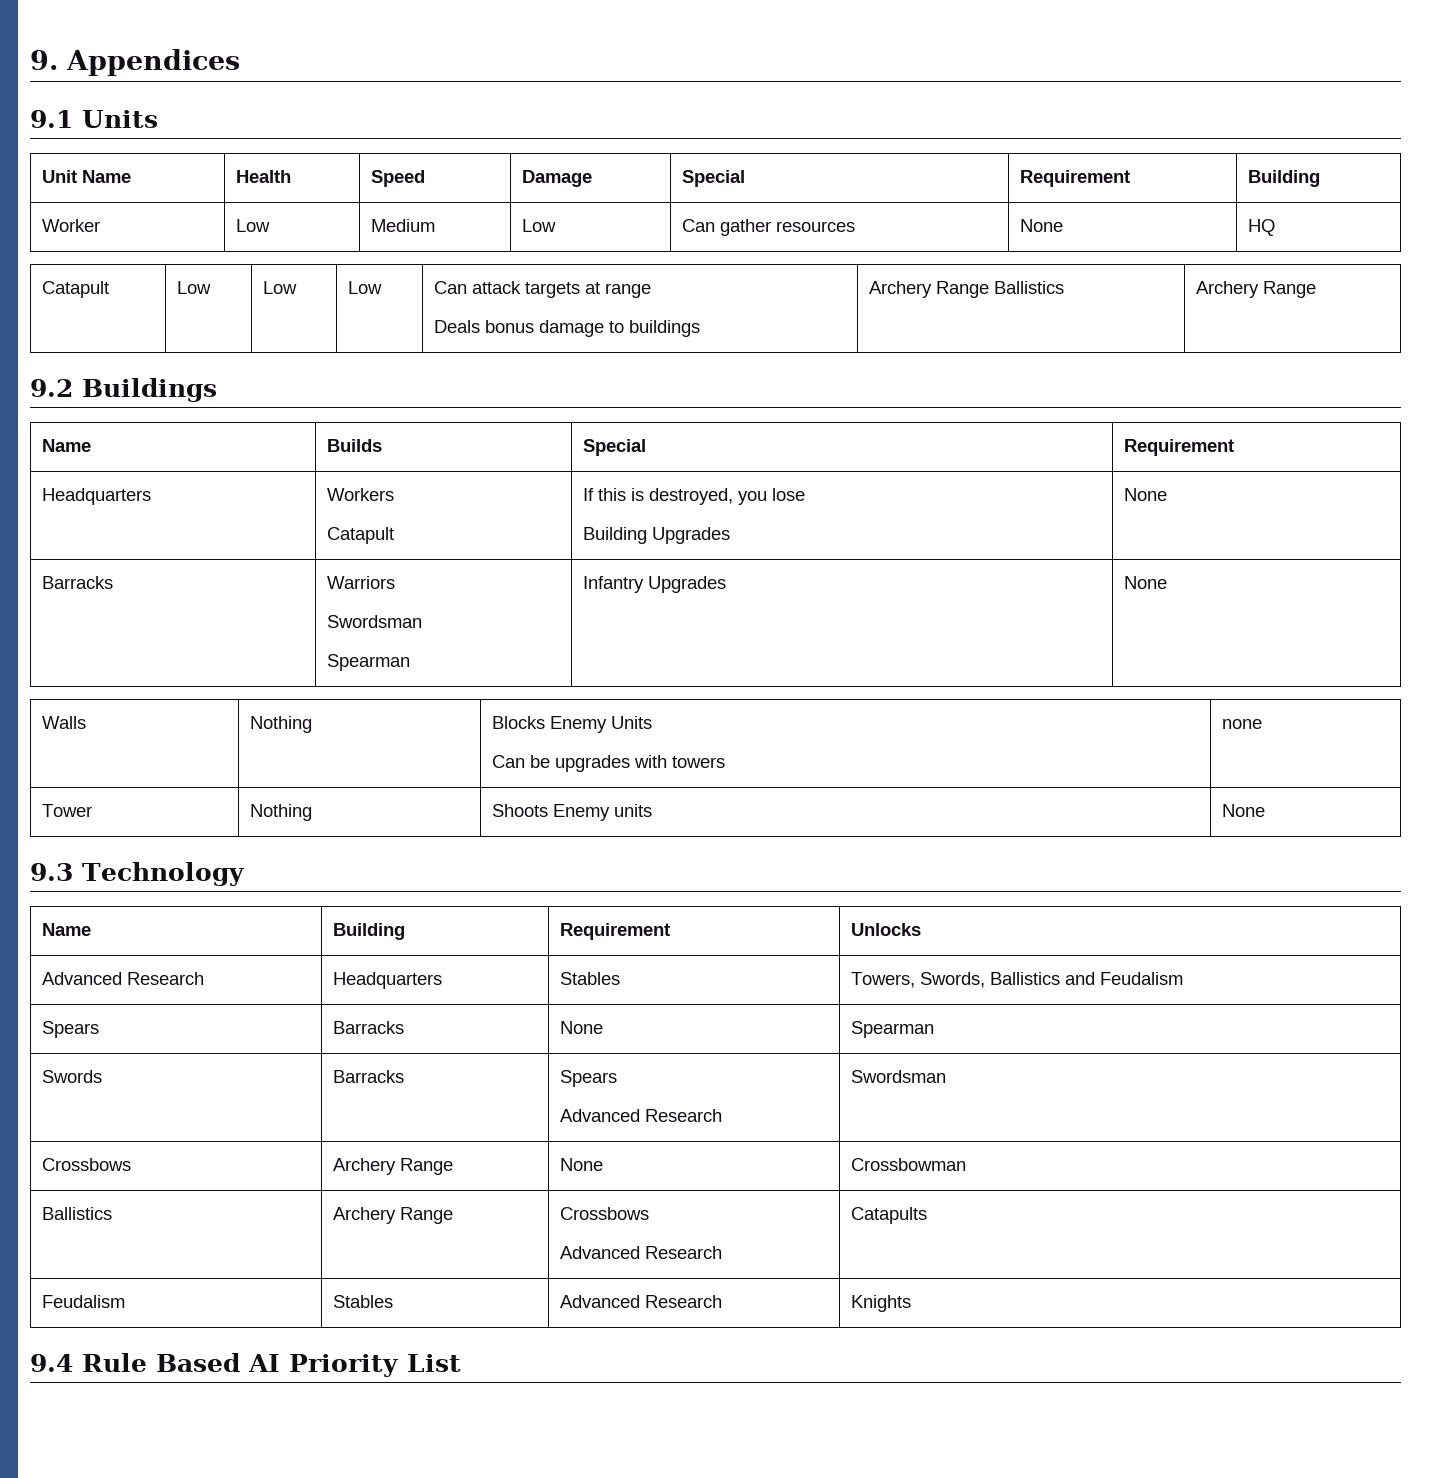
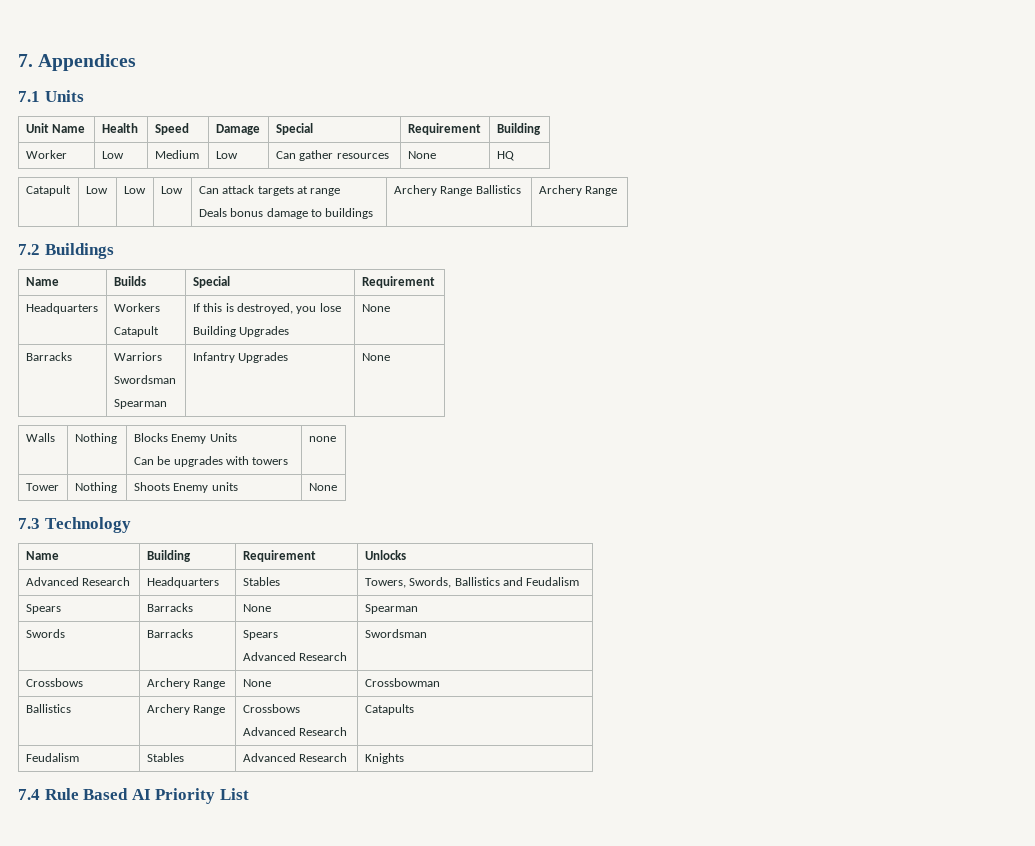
- 9. Appendices
+ 7. Appendices
- 9.1 Units
+ 7.1 Units
- 9.2 Buildings
+ 7.2 Buildings
- 9.3 Technology
+ 7.3 Technology
- 9.4 Rule Based AI Priority List
+ 7.4 Rule Based AI Priority List

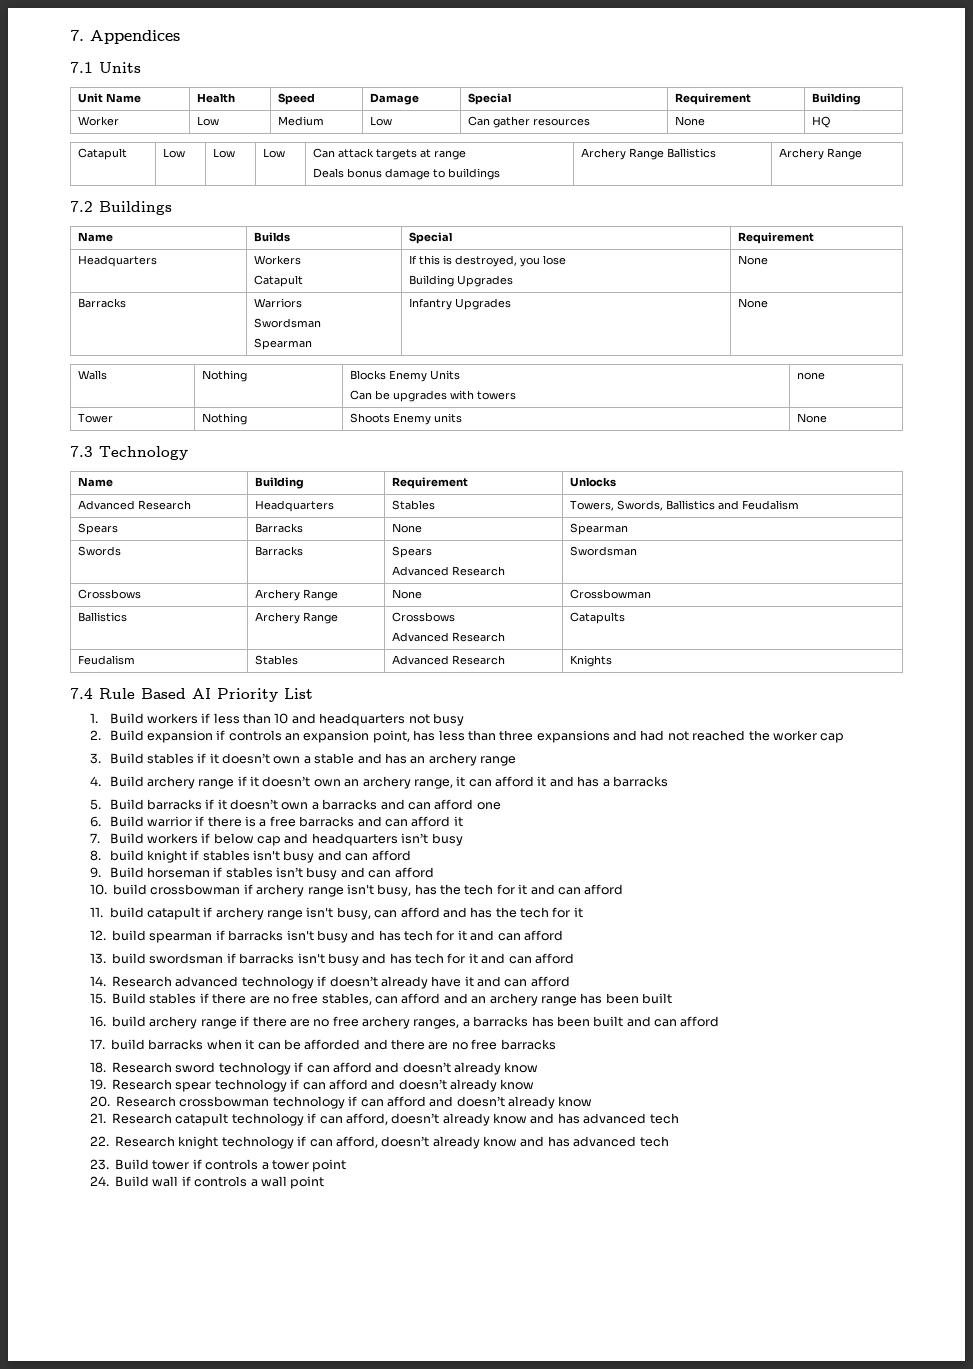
+ 1. Build workers if less than 10 and headquarters not busy
+ 2. Build expansion if controls an expansion point, has less than three expansions and had not reached the worker cap
+ 3. Build stables if it doesn’t own a stable and has an archery range
+ 4. Build archery range if it doesn’t own an archery range, it can afford it and has a barracks
+ 5. Build barracks if it doesn’t own a barracks and can afford one
+ 6. Build warrior if there is a free barracks and can afford it
+ 7. Build workers if below cap and headquarters isn’t busy
+ 8. build knight if stables isn't busy and can afford
+ 9. Build horseman if stables isn’t busy and can afford
+ 10. build crossbowman if archery range isn't busy, has the tech for it and can afford
+ 11. build catapult if archery range isn't busy, can afford and has the tech for it
+ 12. build spearman if barracks isn't busy and has tech for it and can afford
+ 13. build swordsman if barracks isn't busy and has tech for it and can afford
+ 14. Research advanced technology if doesn’t already have it and can afford
+ 15. Build stables if there are no free stables, can afford and an archery range has been built
+ 16. build archery range if there are no free archery ranges, a barracks has been built and can afford
+ 17. build barracks when it can be afforded and there are no free barracks
+ 18. Research sword technology if can afford and doesn’t already know
+ 19. Research spear technology if can afford and doesn’t already know
+ 20. Research crossbowman technology if can afford and doesn’t already know
+ 21. Research catapult technology if can afford, doesn’t already know and has advanced tech
+ 22. Research knight technology if can afford, doesn’t already know and has advanced tech
+ 23. Build tower if controls a tower point
+ 24. Build wall if controls a wall point

